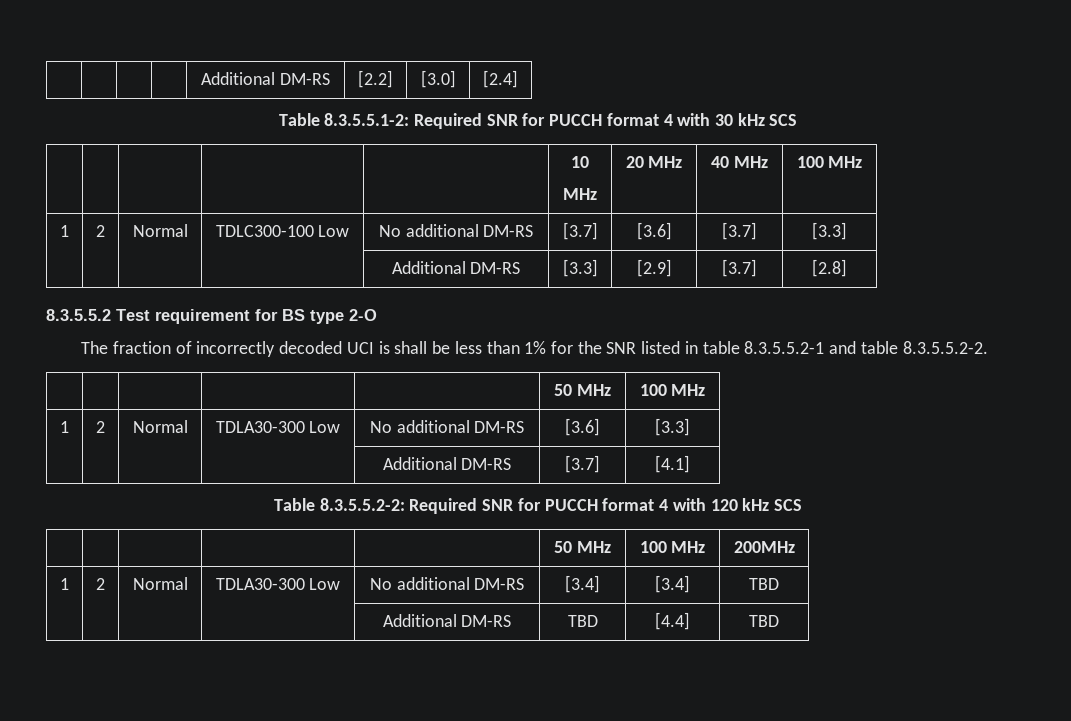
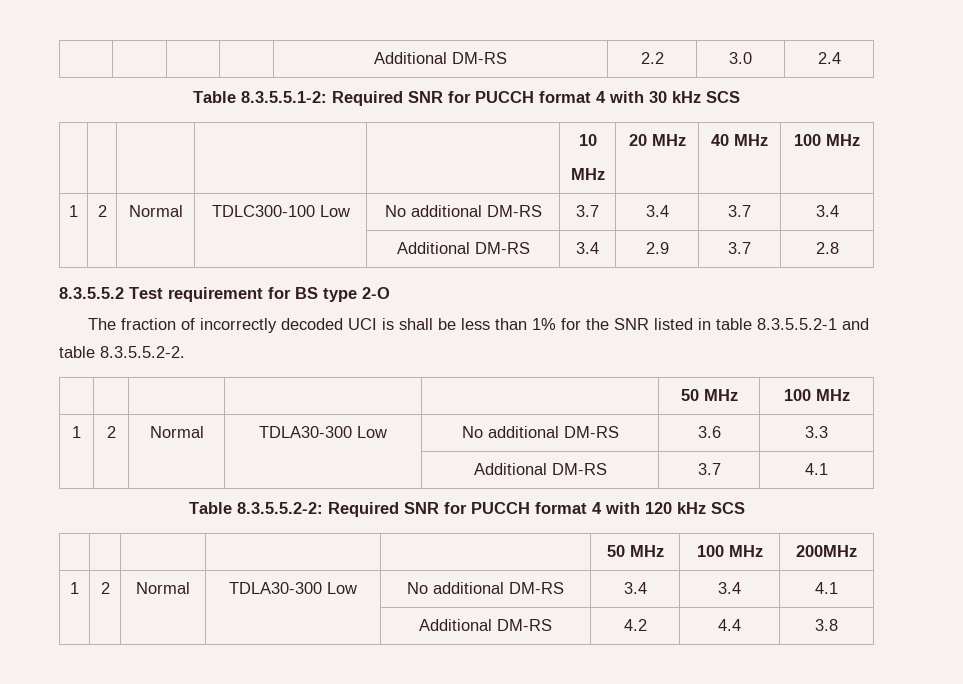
- | | | | Additional DM-RS | [2.2] | [3.0] | [2.4]
+ | | | | Additional DM-RS | 2.2 | 3.0 | 2.4
- 1 | 2 | Normal | TDLC300-100 Low | No additional DM-RS | [3.7] | [3.6] | [3.7] | [3.3]
- | | | | Additional DM-RS | [3.3] | [2.9] | [3.7] | [2.8]
+ 1 | 2 | Normal | TDLC300-100 Low | No additional DM-RS | 3.7 | 3.4 | 3.7 | 3.4
+ | | | | Additional DM-RS | 3.4 | 2.9 | 3.7 | 2.8
- 1 | 2 | Normal | TDLA30-300 Low | No additional DM-RS | [3.6] | [3.3]
- | | | | Additional DM-RS | [3.7] | [4.1]
+ 1 | 2 | Normal | TDLA30-300 Low | No additional DM-RS | 3.6 | 3.3
+ | | | | Additional DM-RS | 3.7 | 4.1
- 1 | 2 | Normal | TDLA30-300 Low | No additional DM-RS | [3.4] | [3.4] | TBD
- | | | | Additional DM-RS | TBD | [4.4] | TBD
+ 1 | 2 | Normal | TDLA30-300 Low | No additional DM-RS | 3.4 | 3.4 | 4.1
+ | | | | Additional DM-RS | 4.2 | 4.4 | 3.8

